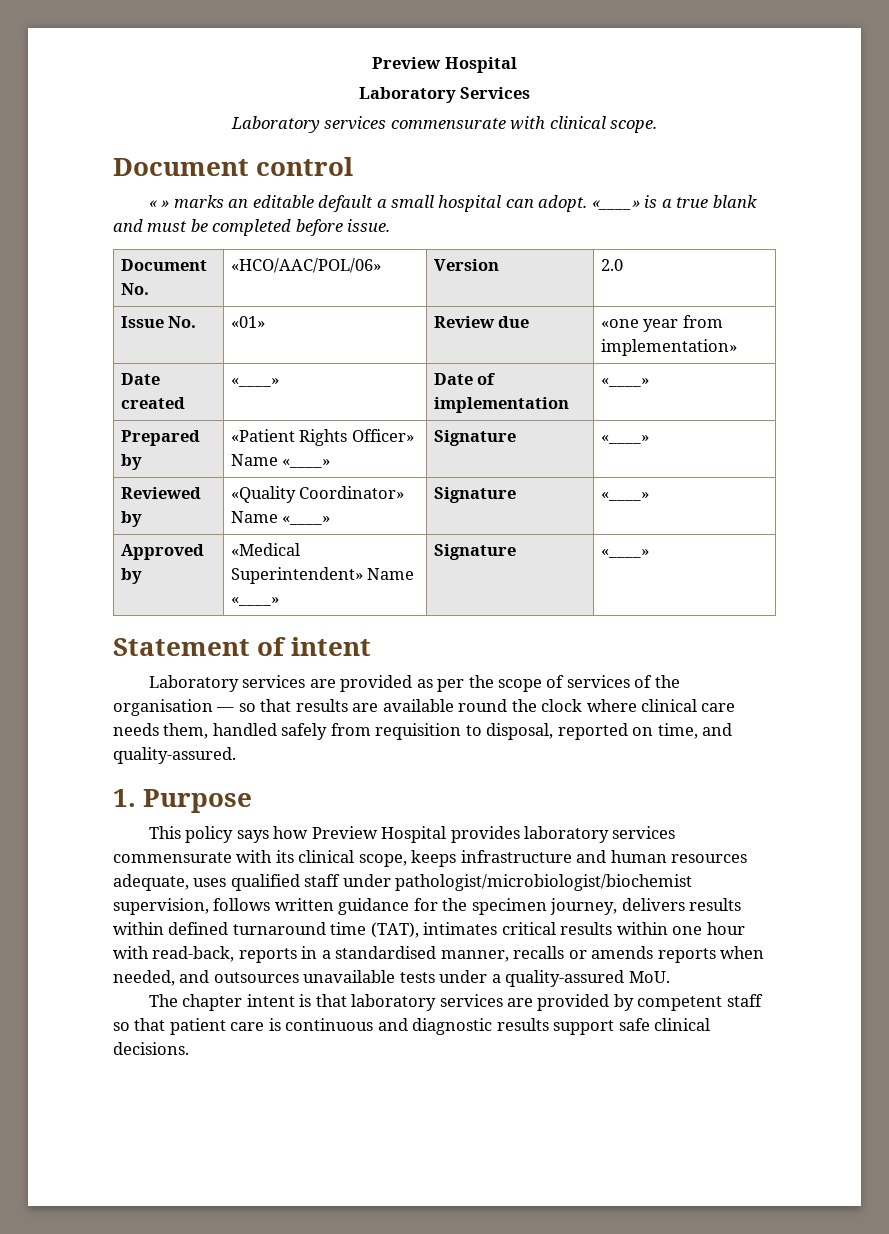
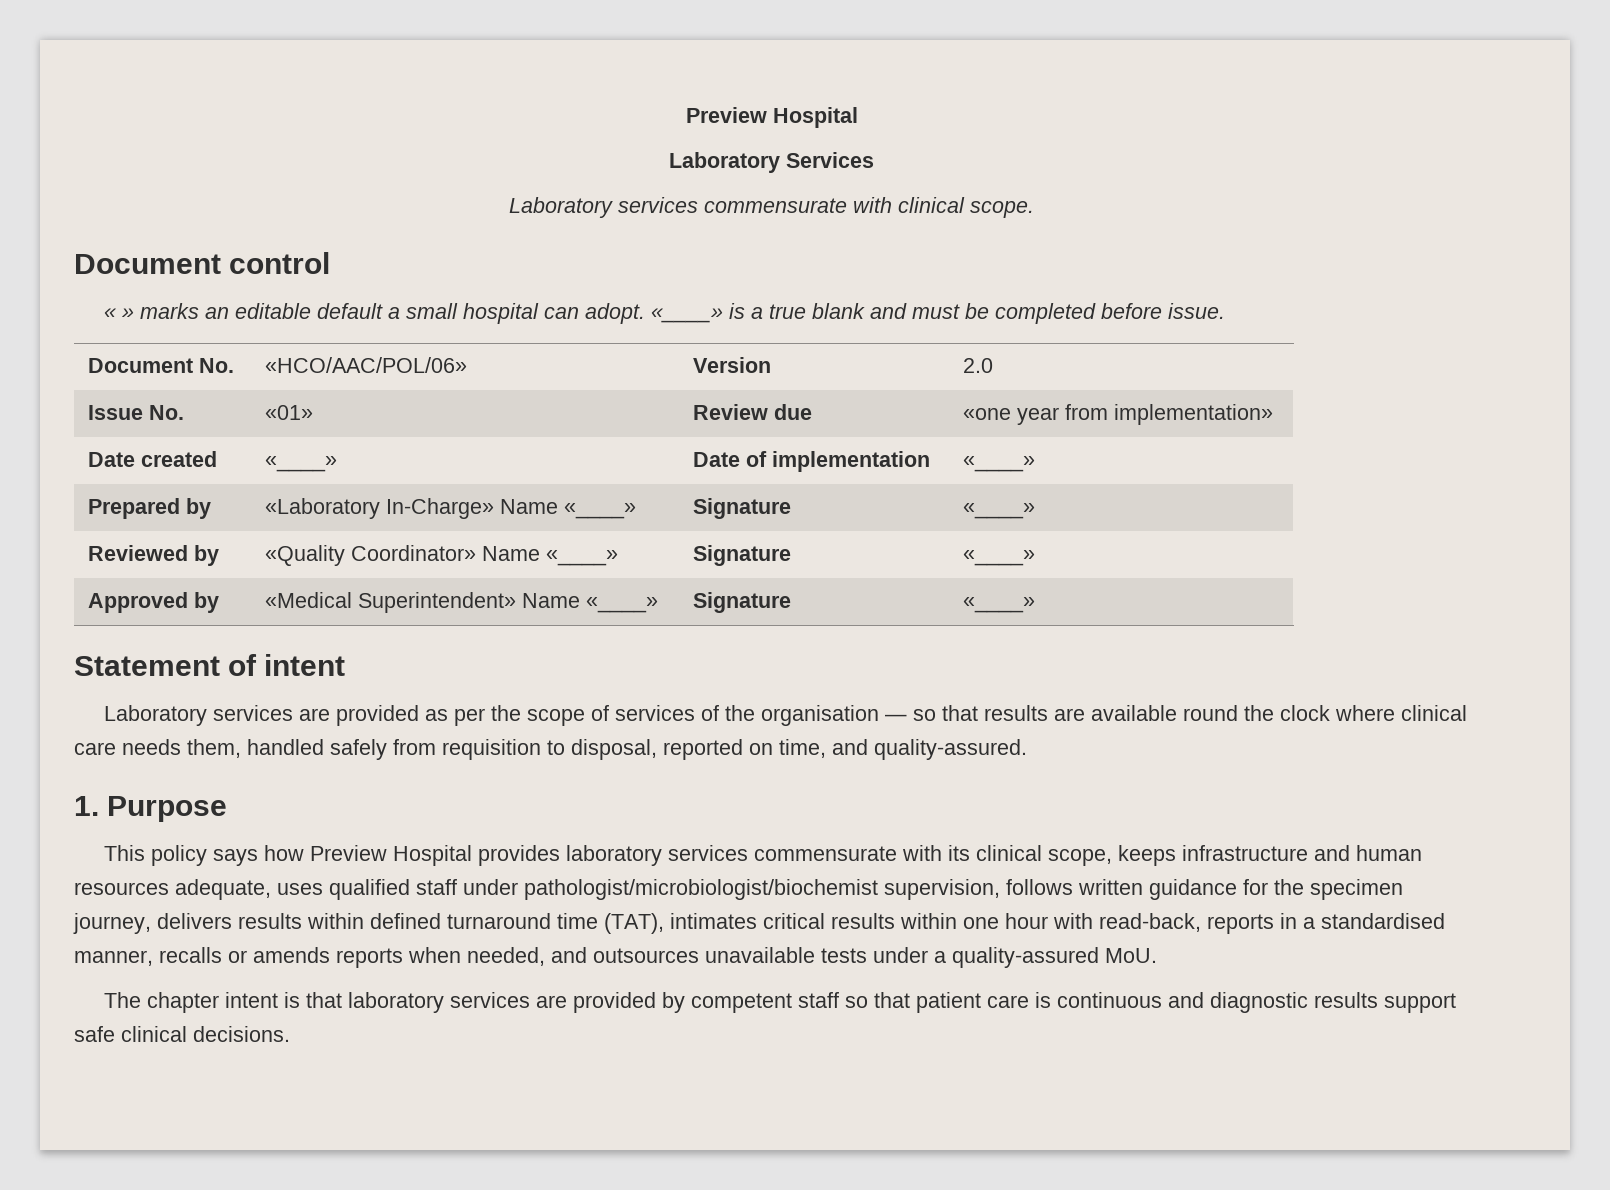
- Prepared by | «Patient Rights Officer» Name «____» | Signature | «____»
+ Prepared by | «Laboratory In-Charge» Name «____» | Signature | «____»

